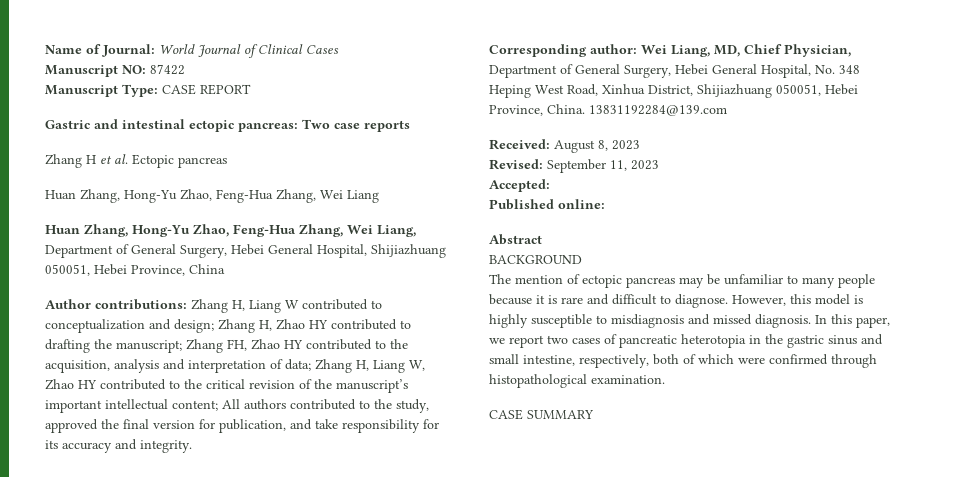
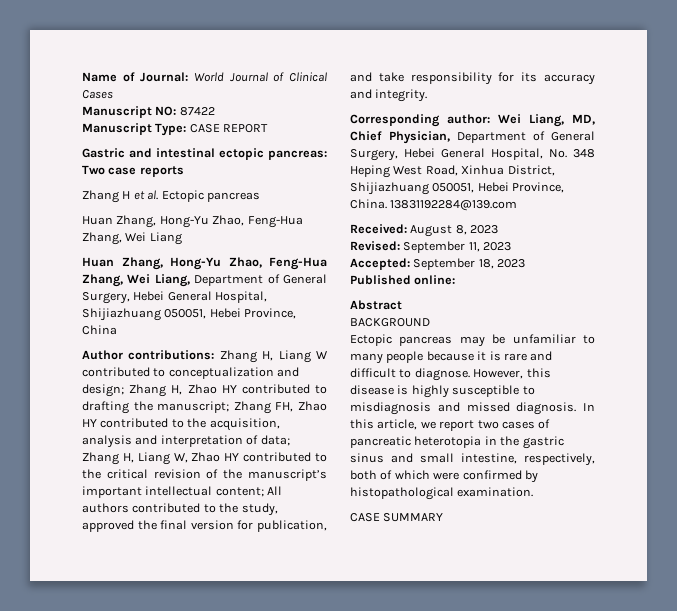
- Accepted:
+ Accepted: September 18, 2023
- The mention of ectopic pancreas may be unfamiliar to many people because it is rare and difficult to diagnose.
+ Ectopic pancreas may be unfamiliar to many people because it is rare and difficult to diagnose.
- However, this model is highly susceptible to misdiagnosis and missed diagnosis.
+ However, this disease is highly susceptible to misdiagnosis and missed diagnosis.
- In this paper, we report two cases of pancreatic heterotopia in the gastric sinus and small intestine, respectively, both of which were confirmed through histopathological examination.
+ In this article, we report two cases of pancreatic heterotopia in the gastric sinus and small intestine, respectively, both of which were confirmed by histopathological examination.

